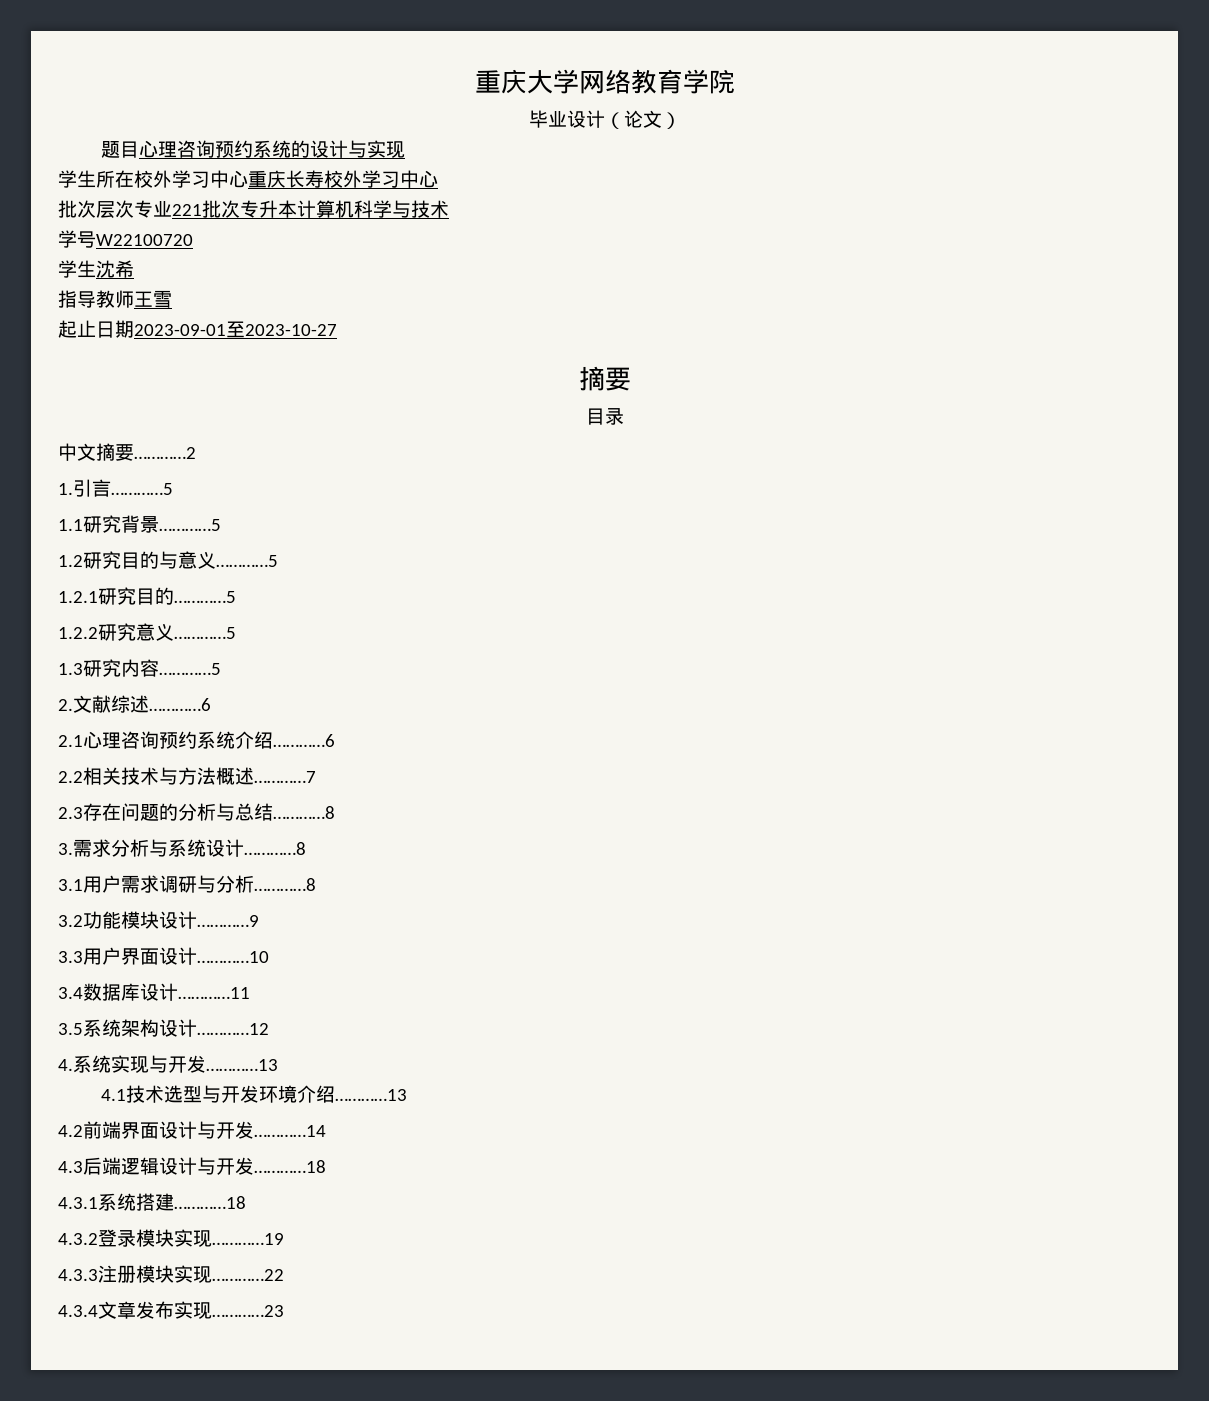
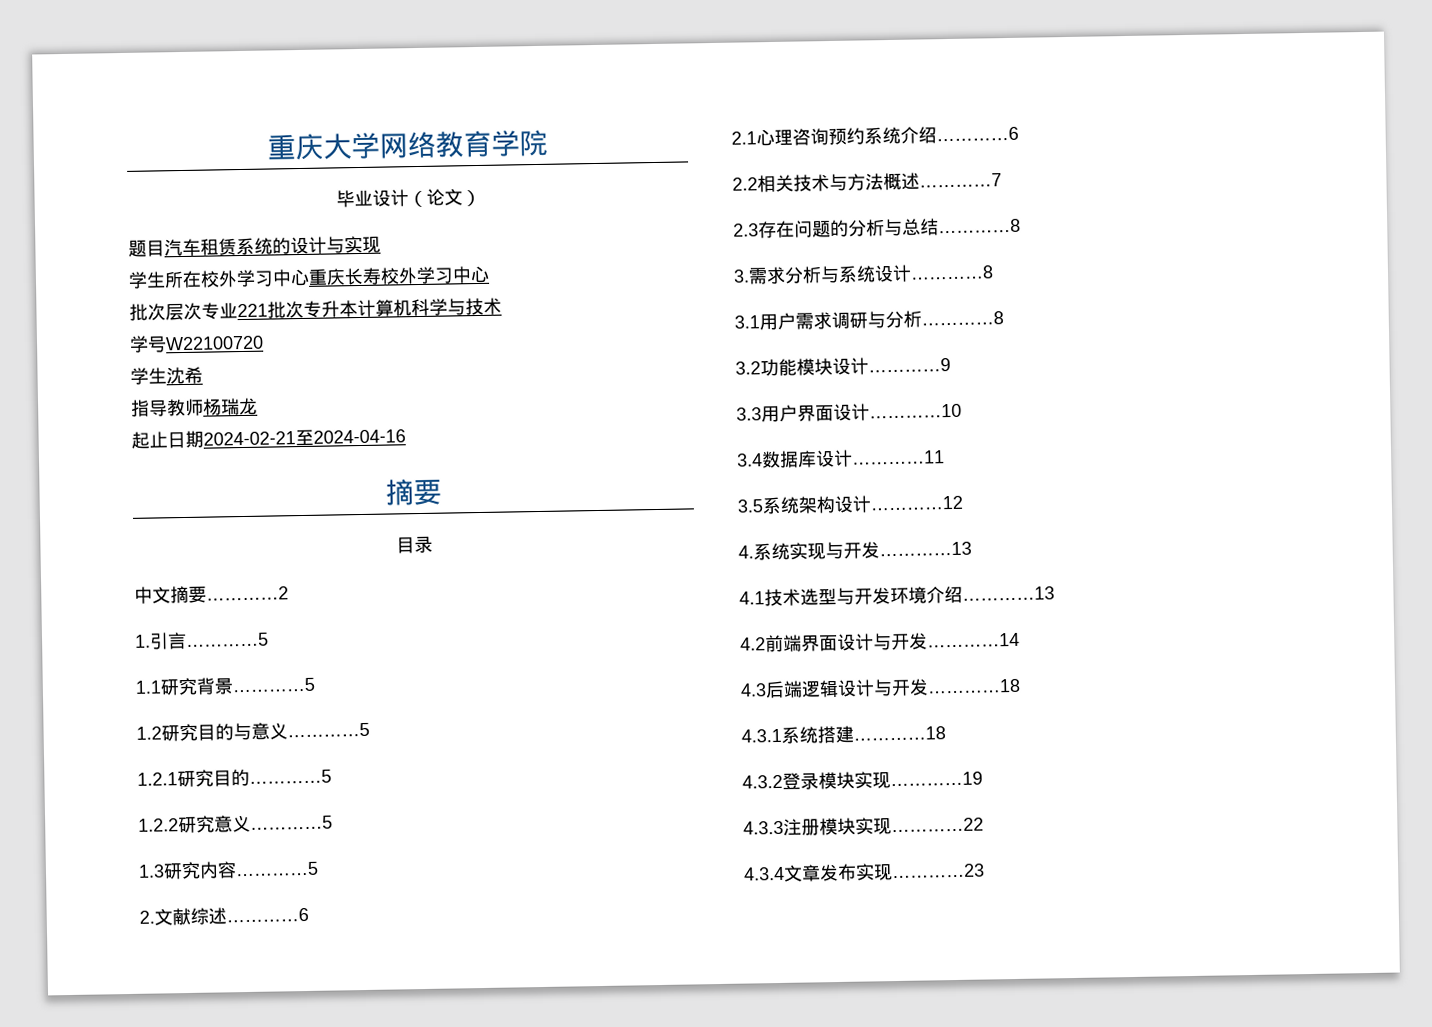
- 题目心理咨询预约系统的设计与实现
+ 题目汽车租赁系统的设计与实现
- 指导教师王雪
+ 指导教师杨瑞龙
- 起止日期2023-09-01至2023-10-27
+ 起止日期2024-02-21至2024-04-16

